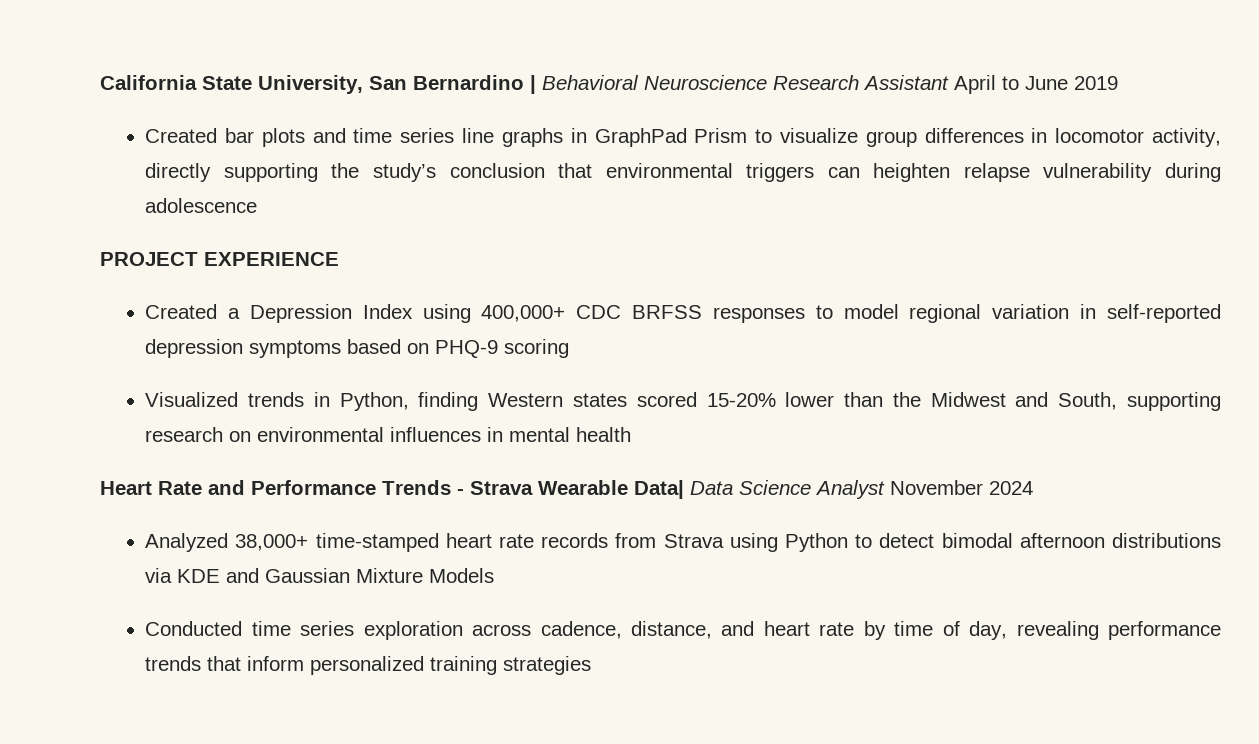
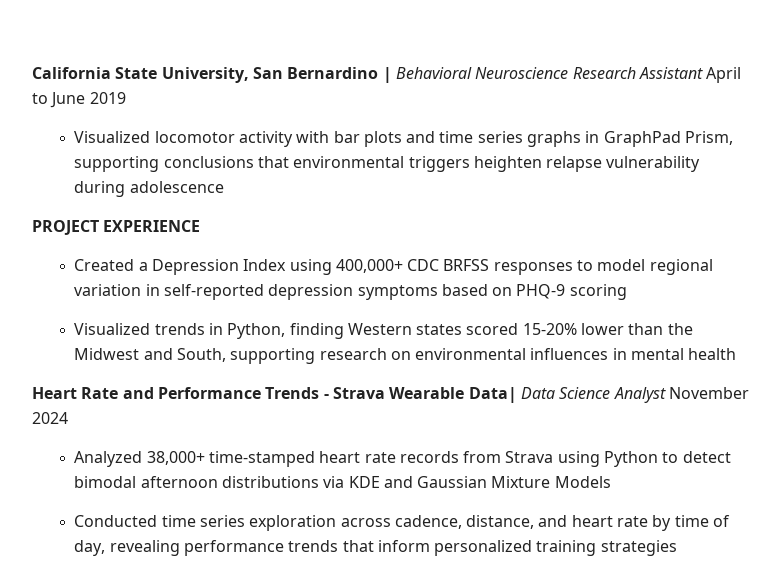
- Created bar plots and time series line graphs in GraphPad Prism to visualize group differences in locomotor activity, directly supporting the study’s conclusion that environmental triggers can heighten relapse vulnerability during adolescence
+ Visualized locomotor activity with bar plots and time series graphs in GraphPad Prism, supporting conclusions that environmental triggers heighten relapse vulnerability during adolescence

